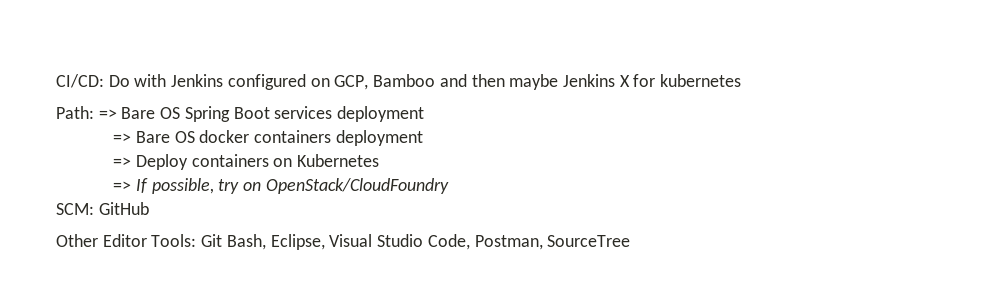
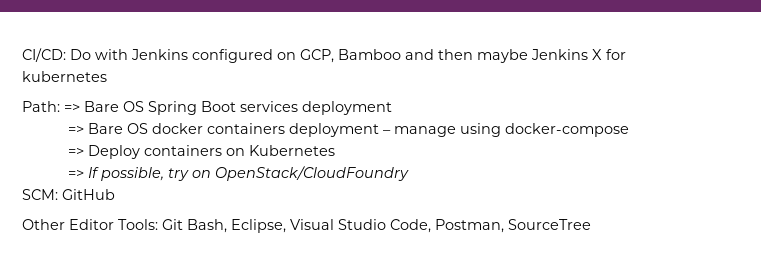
- => Bare OS docker containers deployment
+ => Bare OS docker containers deployment – manage using docker-compose

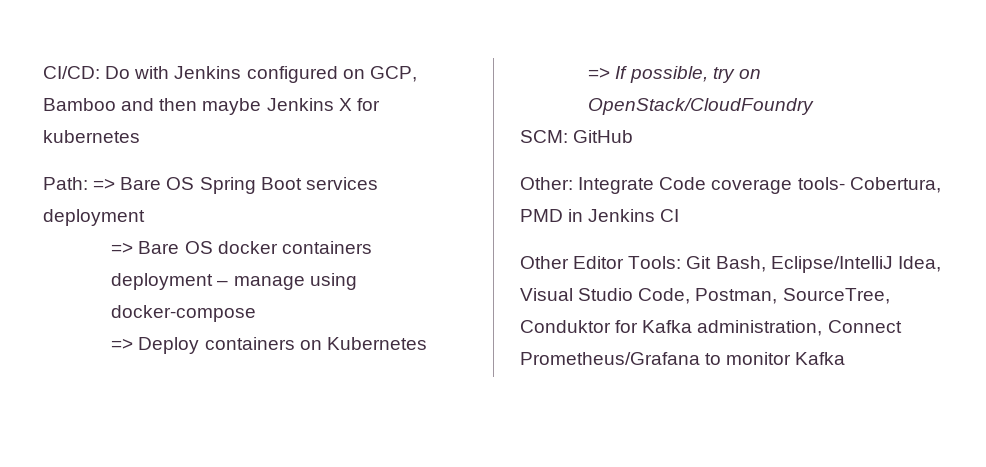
+ Other: Integrate Code coverage tools- Cobertura, PMD in Jenkins CI
- Other Editor Tools: Git Bash, Eclipse, Visual Studio Code, Postman, SourceTree
+ Other Editor Tools: Git Bash, Eclipse/IntelliJ Idea, Visual Studio Code, Postman, SourceTree, Conduktor for Kafka administration, Connect Prometheus/Grafana to monitor Kafka

